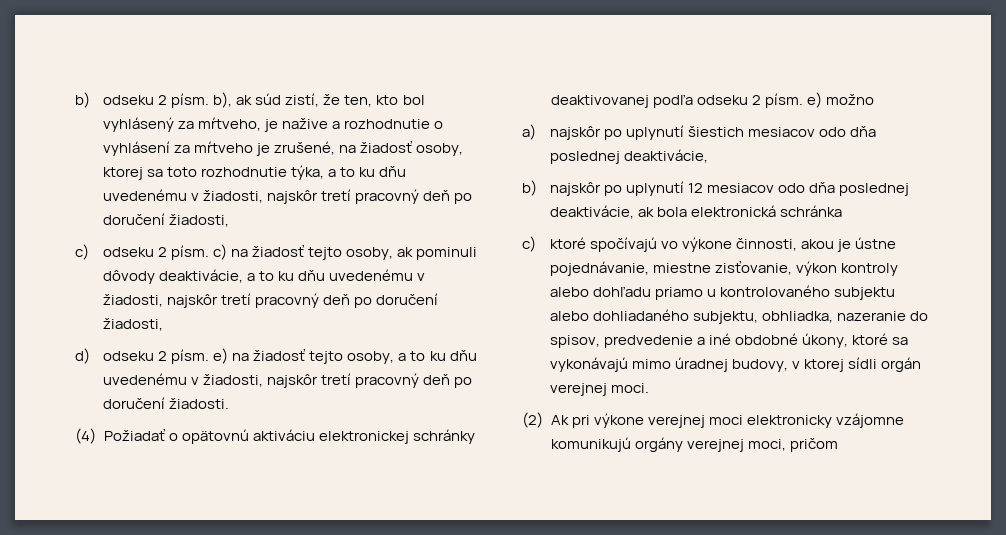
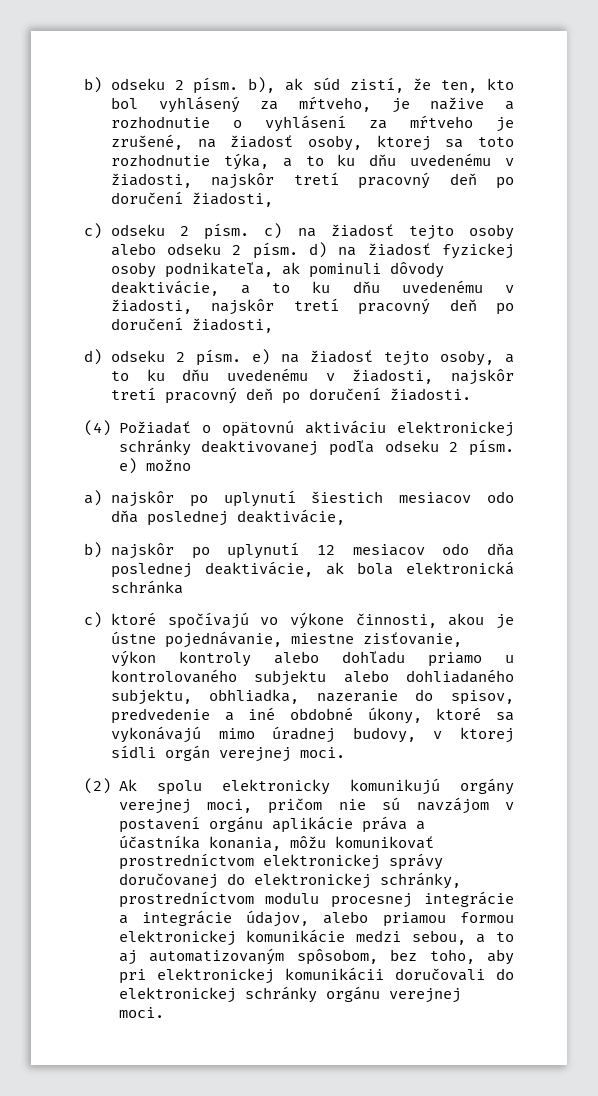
- c) odseku 2 písm. c) na žiadosť tejto osoby, ak pominuli dôvody deaktivácie, a to ku dňu uvedenému v žiadosti, najskôr tretí pracovný deň po doručení žiadosti,
+ c) odseku 2 písm. c) na žiadosť tejto osoby alebo odseku 2 písm. d) na žiadosť fyzickej osoby podnikateľa, ak pominuli dôvody deaktivácie, a to ku dňu uvedenému v žiadosti, najskôr tretí pracovný deň po doručení žiadosti,
- (2) Ak pri výkone verejnej moci elektronicky vzájomne komunikujú orgány verejnej moci, pričom
+ (2) Ak spolu elektronicky komunikujú orgány verejnej moci, pričom nie sú navzájom v postavení orgánu aplikácie práva a účastníka konania, môžu komunikovať prostredníctvom elektronickej správy doručovanej do elektronickej schránky, prostredníctvom modulu procesnej integrácie a integrácie údajov, alebo priamou formou elektronickej komunikácie medzi sebou, a to aj automatizovaným spôsobom, bez toho, aby pri elektronickej komunikácii doručovali do elektronickej schránky orgánu verejnej moci.

